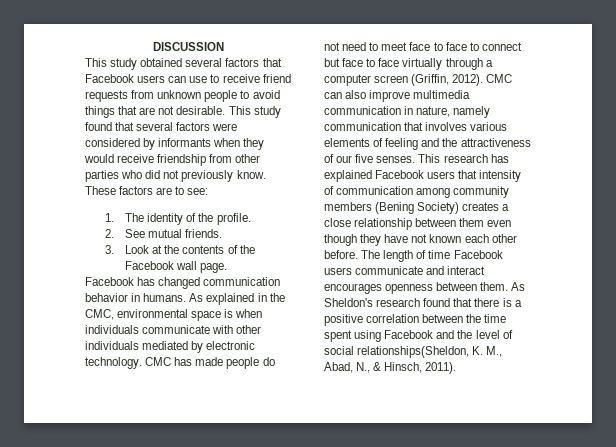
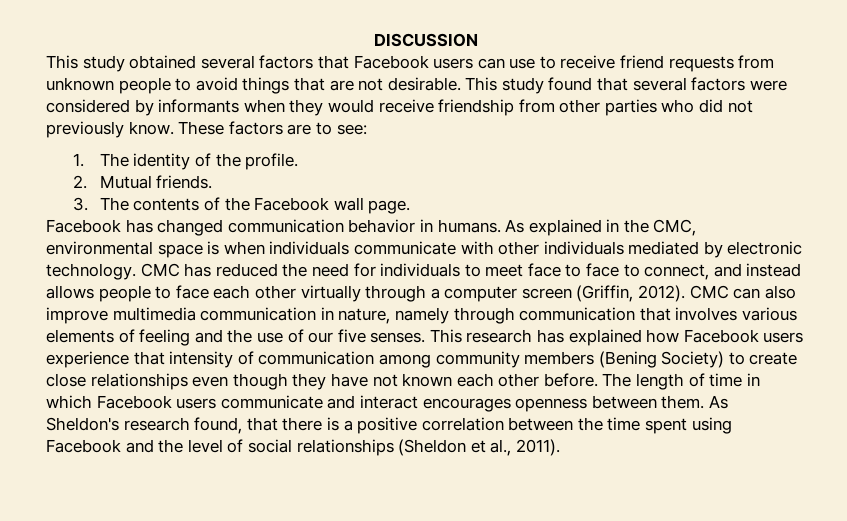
- 2. See mutual friends.
+ 2. Mutual friends.
- 3. Look at the contents of the Facebook wall page.
+ 3. The contents of the Facebook wall page.
- CMC has made people do not need to meet face to face to connect but face to face virtually through a computer screen (Griffin, 2012).
+ CMC has reduced the need for individuals to meet face to face to connect, and instead allows people to face each other virtually through a computer screen (Griffin, 2012).
- CMC can also improve multimedia communication in nature, namely communication that involves various elements of feeling and the attractiveness of our five senses.
+ CMC can also improve multimedia communication in nature, namely through communication that involves various elements of feeling and the use of our five senses.
- This research has explained Facebook users that intensity of communication among community members (Bening Society) creates a close relationship between them even though they have not known each other before.
+ This research has explained how Facebook users experience that intensity of communication among community members (Bening Society) to create close relationships even though they have not known each other before.
- The length of time Facebook users communicate and interact encourages openness between them.
+ The length of time in which Facebook users communicate and interact encourages openness between them.
- As Sheldon's research found that there is a positive correlation between the time spent using Facebook and the level of social relationships(Sheldon, K. M., Abad, N., & Hinsch, 2011).
+ As Sheldon's research found, that there is a positive correlation between the time spent using Facebook and the level of social relationships (Sheldon et al., 2011).

